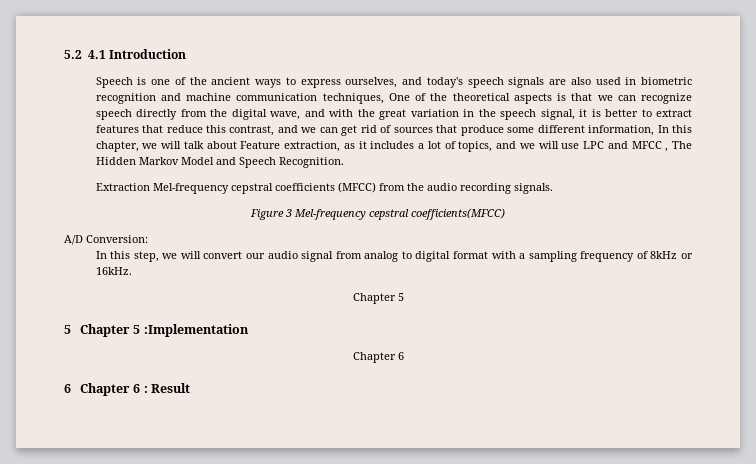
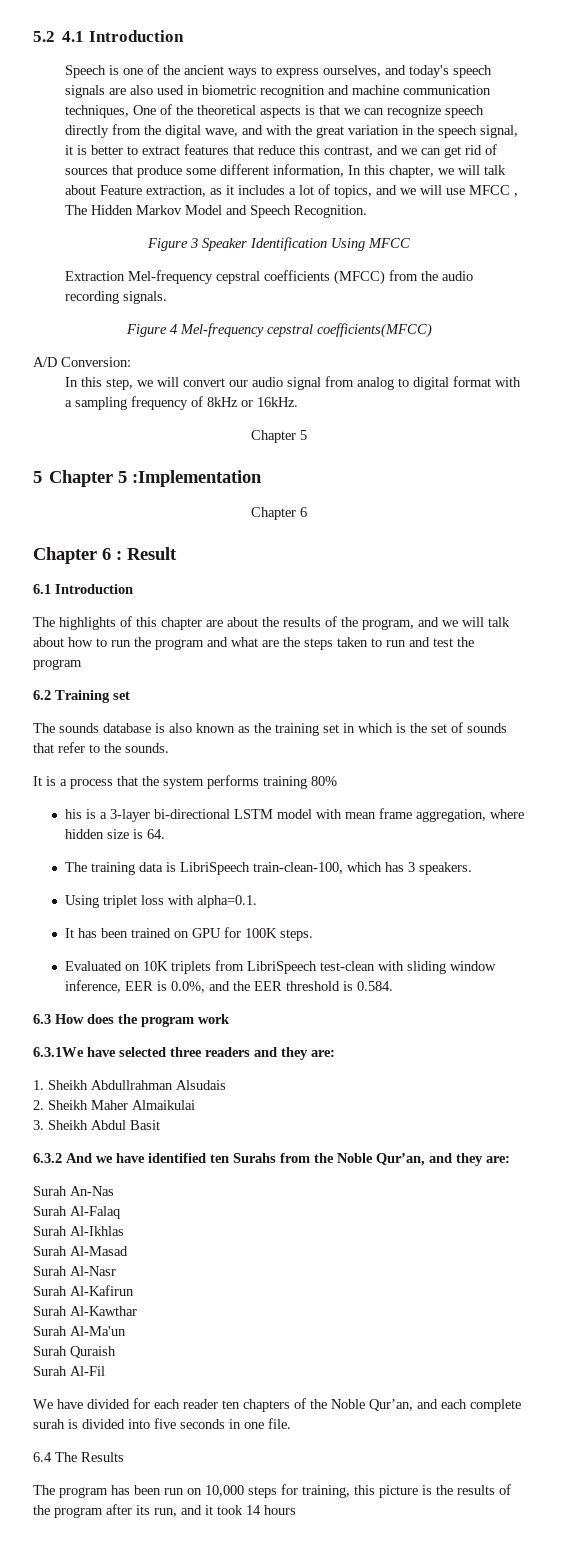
- Speech is one of the ancient ways to express ourselves, and today's speech signals are also used in biometric recognition and machine communication techniques, One of the theoretical aspects is that we can recognize speech directly from the digital wave, and with the great variation in the speech signal, it is better to extract features that reduce this contrast, and we can get rid of sources that produce some different information, In this chapter, we will talk about Feature extraction, as it includes a lot of topics, and we will use LPC and MFCC , The Hidden Markov Model and Speech Recognition.
+ Speech is one of the ancient ways to express ourselves, and today's speech signals are also used in biometric recognition and machine communication techniques, One of the theoretical aspects is that we can recognize speech directly from the digital wave, and with the great variation in the speech signal, it is better to extract features that reduce this contrast, and we can get rid of sources that produce some different information, In this chapter, we will talk about Feature extraction, as it includes a lot of topics, and we will use MFCC , The Hidden Markov Model and Speech Recognition.
+ Figure 3 Speaker Identification Using MFCC
- Figure 3 Mel-frequency cepstral coefficients(MFCC)
+ Figure 4 Mel-frequency cepstral coefficients(MFCC)
- 6 Chapter 6 : Result
+ Chapter 6 : Result
+ 6.1 Introduction
+ The highlights of this chapter are about the results of the program, and we will talk about how to run the program and what are the steps taken to run and test the program
+ 6.2 Training set
+ The sounds database is also known as the training set in which is the set of sounds that refer to the sounds.
+ It is a process that the system performs training 80%
+ his is a 3-layer bi-directional LSTM model with mean frame aggregation, where hidden size is 64.
+ The training data is LibriSpeech train-clean-100, which has 3 speakers.
+ Using triplet loss with alpha=0.1.
+ It has been trained on GPU for 100K steps.
+ Evaluated on 10K triplets from LibriSpeech test-clean with sliding window inference, EER is 0.0%, and the EER threshold is 0.584.
+ 6.3 How does the program work
+ 6.3.1We have selected three readers and they are:
+ 1. Sheikh Abdullrahman Alsudais
+ 2. Sheikh Maher Almaikulai
+ 3. Sheikh Abdul Basit
+ 6.3.2 And we have identified ten Surahs from the Noble Qur’an, and they are:
+ Surah An-Nas
+ Surah Al-Falaq
+ Surah Al-Ikhlas
+ Surah Al-Masad
+ Surah Al-Nasr
+ Surah Al-Kafirun
+ Surah Al-Kawthar
+ Surah Al-Ma'un
+ Surah Quraish
+ Surah Al-Fil
+ We have divided for each reader ten chapters of the Noble Qur’an, and each complete surah is divided into five seconds in one file.
+ 6.4 The Results
+ The program has been run on 10,000 steps for training, this picture is the results of the program after its run, and it took 14 hours

